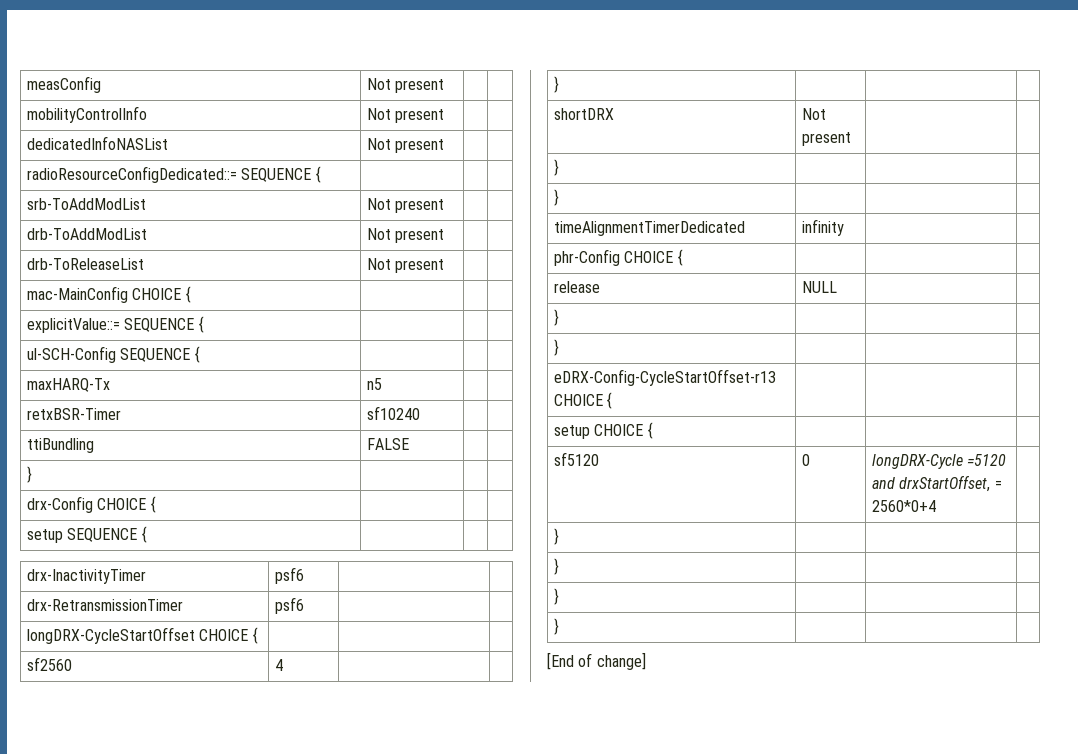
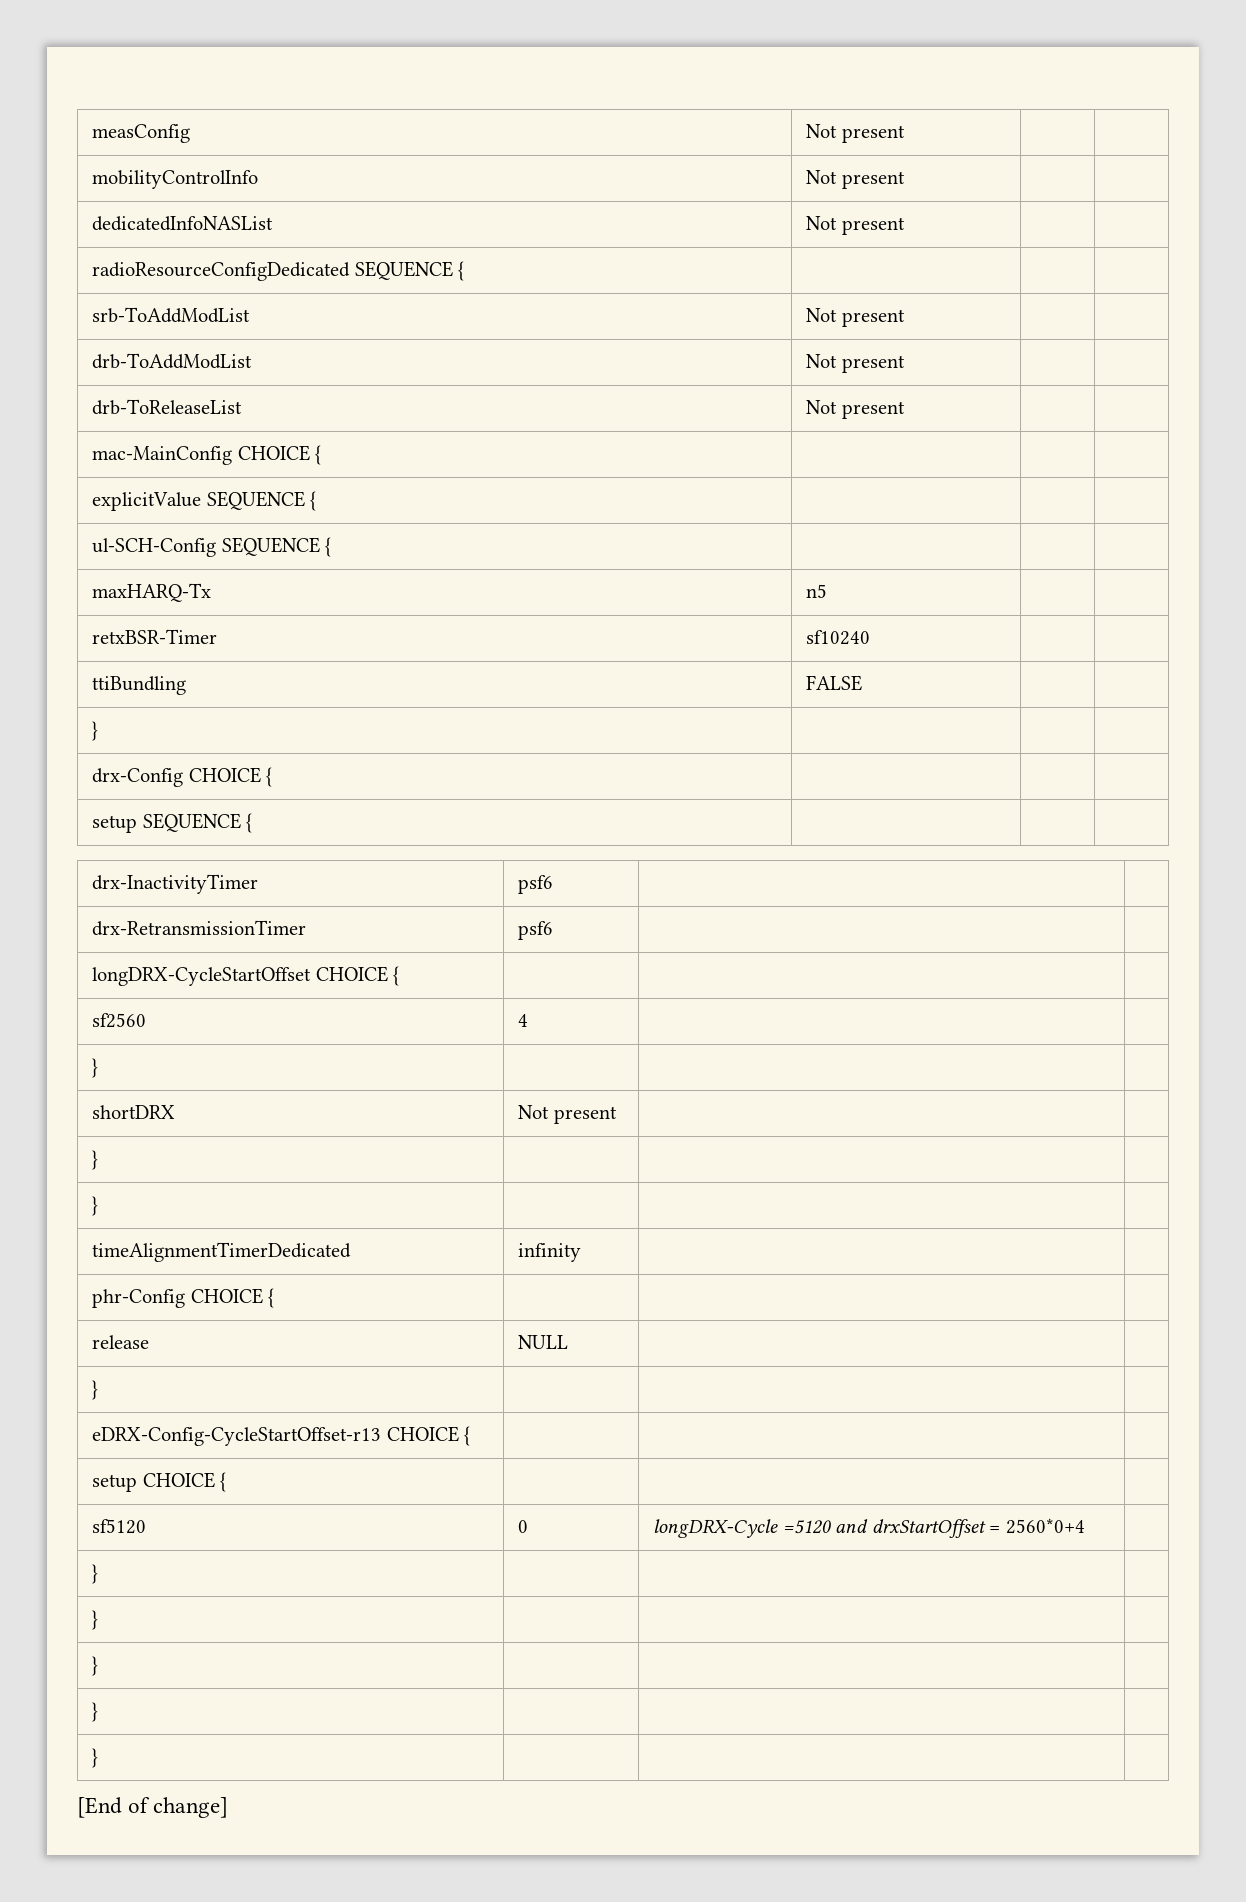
- radioResourceConfigDedicated::= SEQUENCE { | | |
+ radioResourceConfigDedicated SEQUENCE { | | |
- explicitValue::= SEQUENCE { | | |
+ explicitValue SEQUENCE { | | |
  release | NULL | |
- } | | |
- sf5120 | 0 | longDRX-Cycle =5120 and drxStartOffset, = 2560*0+4 |
+ sf5120 | 0 | longDRX-Cycle =5120 and drxStartOffset = 2560*0+4 |
+ } | | |

